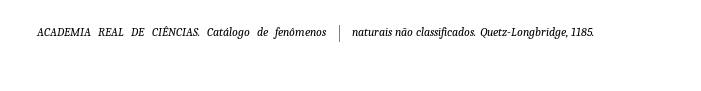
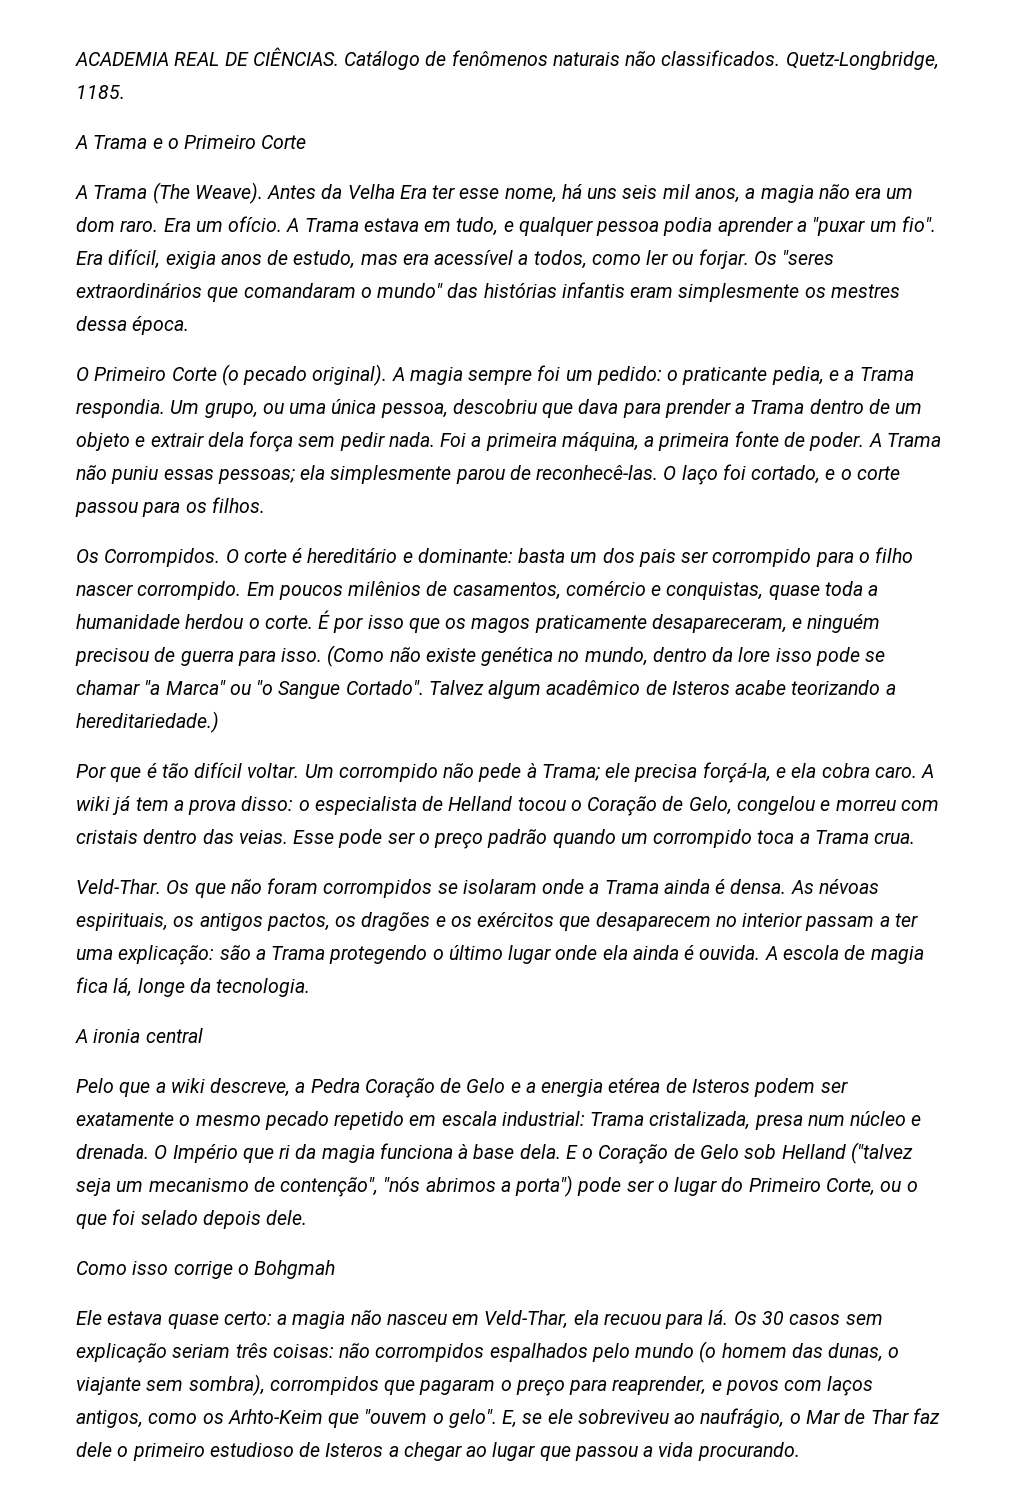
+ A Trama e o Primeiro Corte
+ A Trama (The Weave). Antes da Velha Era ter esse nome, há uns seis mil anos, a magia não era um dom raro. Era um ofício. A Trama estava em tudo, e qualquer pessoa podia aprender a "puxar um fio". Era difícil, exigia anos de estudo, mas era acessível a todos, como ler ou forjar. Os "seres extraordinários que comandaram o mundo" das histórias infantis eram simplesmente os mestres dessa época.
+ O Primeiro Corte (o pecado original). A magia sempre foi um pedido: o praticante pedia, e a Trama respondia. Um grupo, ou uma única pessoa, descobriu que dava para prender a Trama dentro de um objeto e extrair dela força sem pedir nada. Foi a primeira máquina, a primeira fonte de poder. A Trama não puniu essas pessoas; ela simplesmente parou de reconhecê-las. O laço foi cortado, e o corte passou para os filhos.
+ Os Corrompidos. O corte é hereditário e dominante: basta um dos pais ser corrompido para o filho nascer corrompido. Em poucos milênios de casamentos, comércio e conquistas, quase toda a humanidade herdou o corte. É por isso que os magos praticamente desapareceram, e ninguém precisou de guerra para isso. (Como não existe genética no mundo, dentro da lore isso pode se chamar "a Marca" ou "o Sangue Cortado". Talvez algum acadêmico de Isteros acabe teorizando a hereditariedade.)
+ Por que é tão difícil voltar. Um corrompido não pede à Trama; ele precisa forçá-la, e ela cobra caro. A wiki já tem a prova disso: o especialista de Helland tocou o Coração de Gelo, congelou e morreu com cristais dentro das veias. Esse pode ser o preço padrão quando um corrompido toca a Trama crua.
+ Veld-Thar. Os que não foram corrompidos se isolaram onde a Trama ainda é densa. As névoas espirituais, os antigos pactos, os dragões e os exércitos que desaparecem no interior passam a ter uma explicação: são a Trama protegendo o último lugar onde ela ainda é ouvida. A escola de magia fica lá, longe da tecnologia.
+ A ironia central
+ Pelo que a wiki descreve, a Pedra Coração de Gelo e a energia etérea de Isteros podem ser exatamente o mesmo pecado repetido em escala industrial: Trama cristalizada, presa num núcleo e drenada. O Império que ri da magia funciona à base dela. E o Coração de Gelo sob Helland ("talvez seja um mecanismo de contenção", "nós abrimos a porta") pode ser o lugar do Primeiro Corte, ou o que foi selado depois dele.
+ Como isso corrige o Bohgmah
+ Ele estava quase certo: a magia não nasceu em Veld-Thar, ela recuou para lá. Os 30 casos sem explicação seriam três coisas: não corrompidos espalhados pelo mundo (o homem das dunas, o viajante sem sombra), corrompidos que pagaram o preço para reaprender, e povos com laços antigos, como os Arhto-Keim que "ouvem o gelo". E, se ele sobreviveu ao naufrágio, o Mar de Thar faz dele o primeiro estudioso de Isteros a chegar ao lugar que passou a vida procurando.

